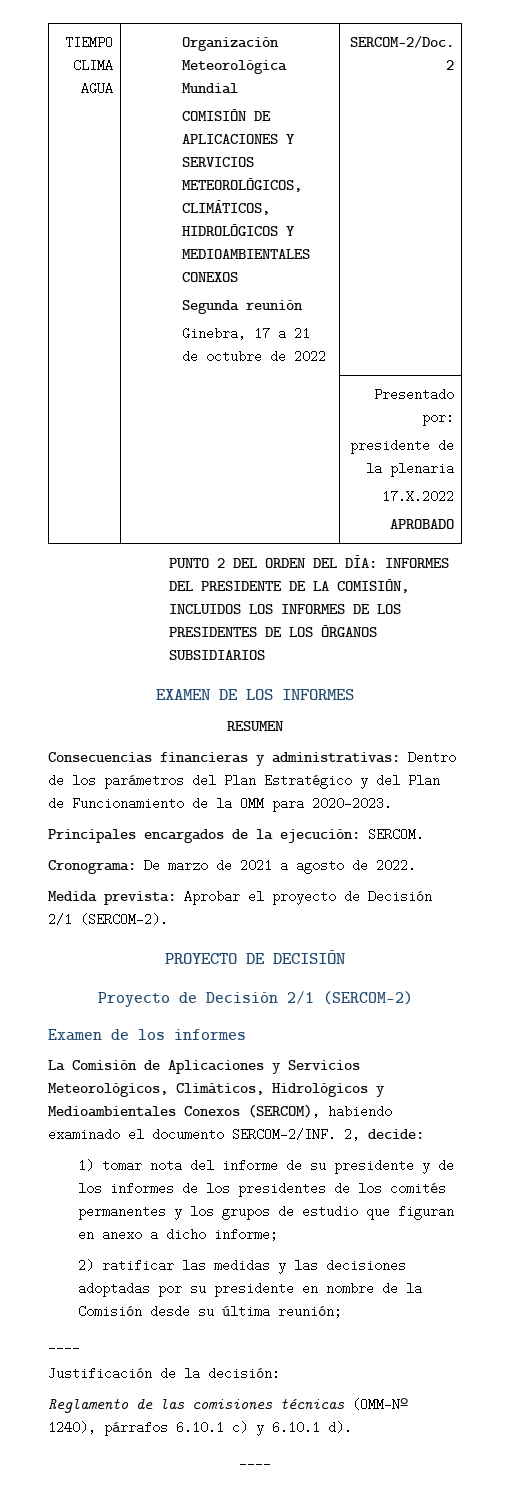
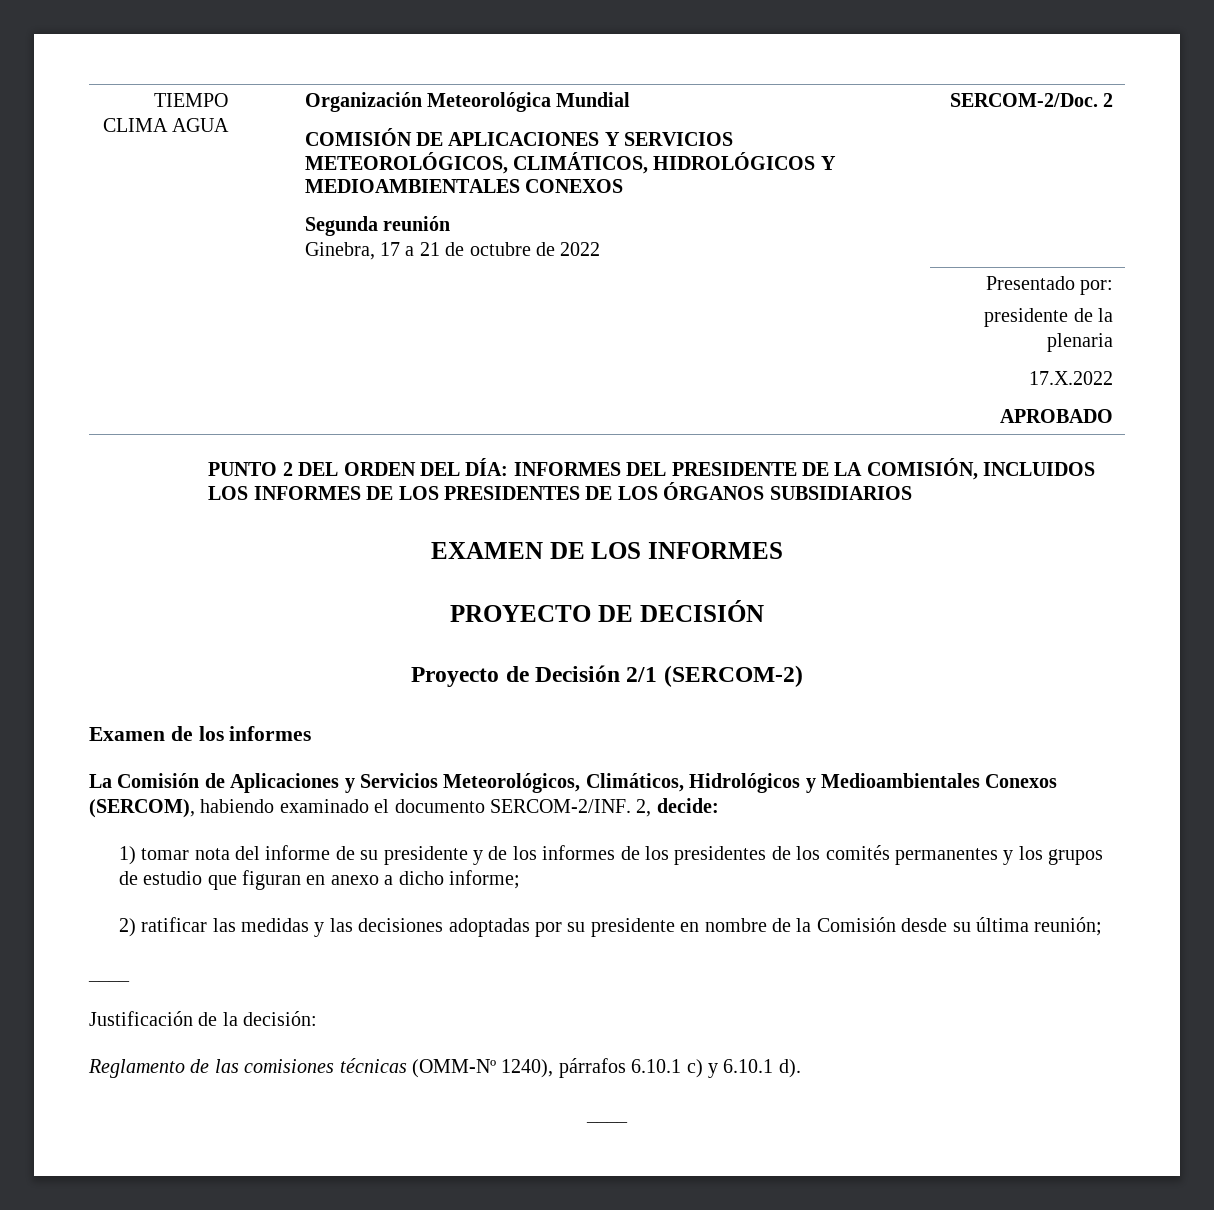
- RESUMEN
- Consecuencias financieras y administrativas: Dentro de los parámetros del Plan Estratégico y del Plan de Funcionamiento de la OMM para 2020-2023.
- Principales encargados de la ejecución: SERCOM.
- Cronograma: De marzo de 2021 a agosto de 2022.
- Medida prevista: Aprobar el proyecto de Decisión 2/1 (SERCOM-2).

